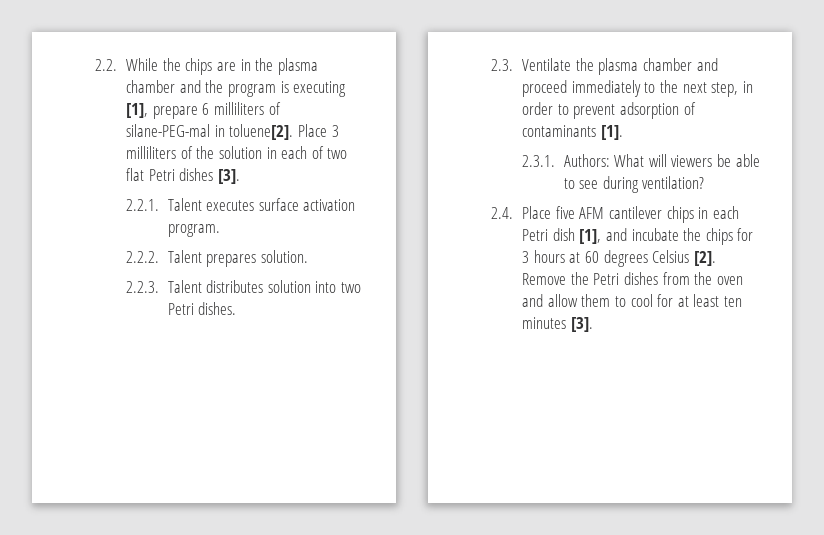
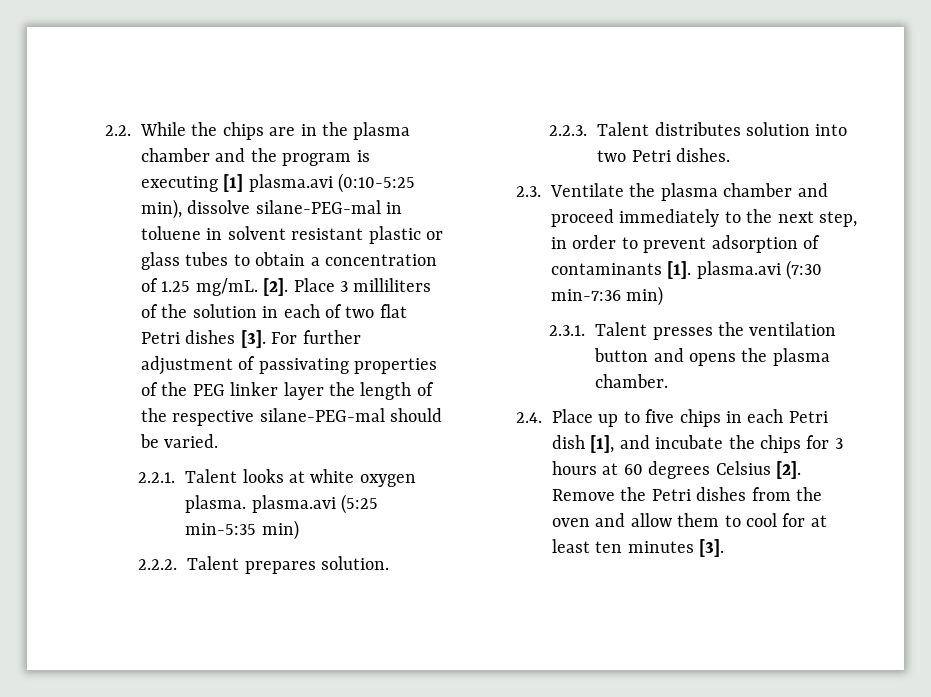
- 2.2. While the chips are in the plasma chamber and the program is executing [1], prepare 6 milliliters of silane-PEG-mal in toluene[2].
+ 2.2. While the chips are in the plasma chamber and the program is executing [1] plasma.avi (0:10-5:25 min), dissolve silane-PEG-mal in toluene in solvent resistant plastic or glass tubes to obtain a concentration of 1.25 mg/mL. [2].
- Place 3 milliliters of the solution in each of two flat Petri dishes [3].
- 2.2.1. Talent executes surface activation program.
+ Place 3 milliliters of the solution in each of two flat Petri dishes [3]. For further adjustment of passivating properties of the PEG linker layer the length of the respective silane-PEG-mal should be varied.
+ 2.2.1. Talent looks at white oxygen plasma. plasma.avi (5:25 min-5:35 min)
- 2.3. Ventilate the plasma chamber and proceed immediately to the next step, in order to prevent adsorption of contaminants [1].
- 2.3.1. Authors: What will viewers be able to see during ventilation?
+ 2.3. Ventilate the plasma chamber and proceed immediately to the next step, in order to prevent adsorption of contaminants [1]. plasma.avi (7:30 min-7:36 min)
+ 2.3.1. Talent presses the ventilation button and opens the plasma chamber.
- 2.4. Place five AFM cantilever chips in each Petri dish [1], and incubate the chips for 3 hours at 60 degrees Celsius [2].
+ 2.4. Place up to five chips in each Petri dish [1], and incubate the chips for 3 hours at 60 degrees Celsius [2].

